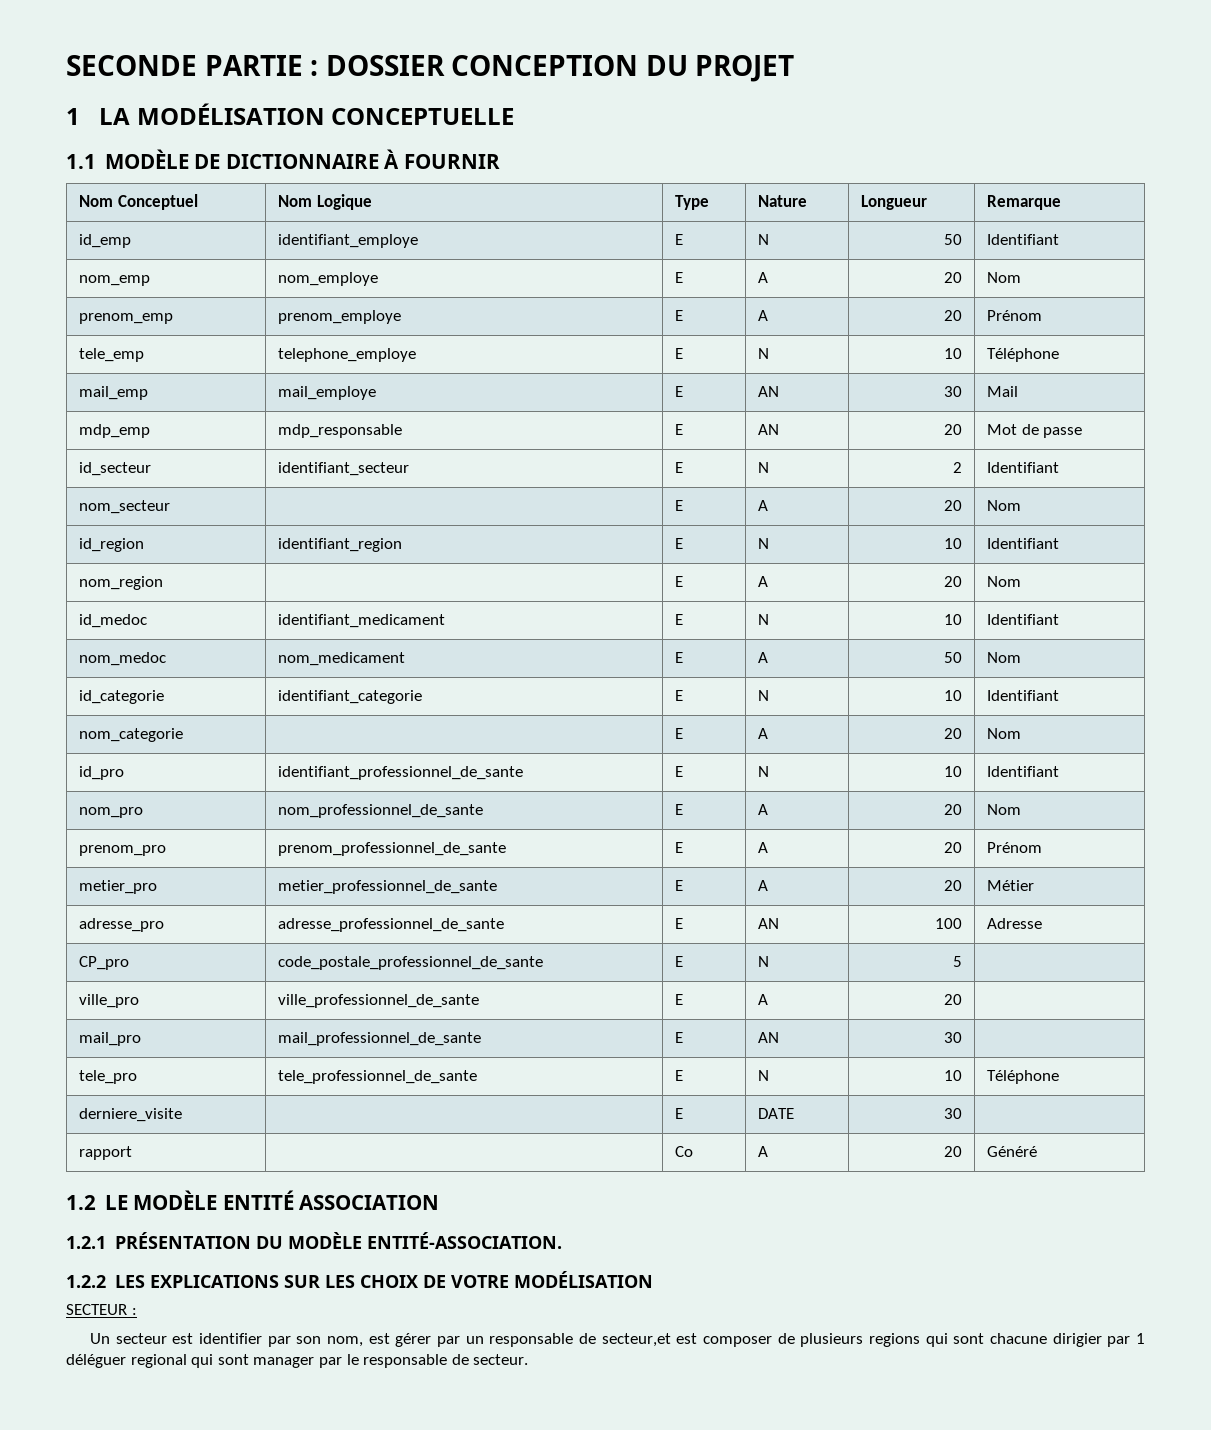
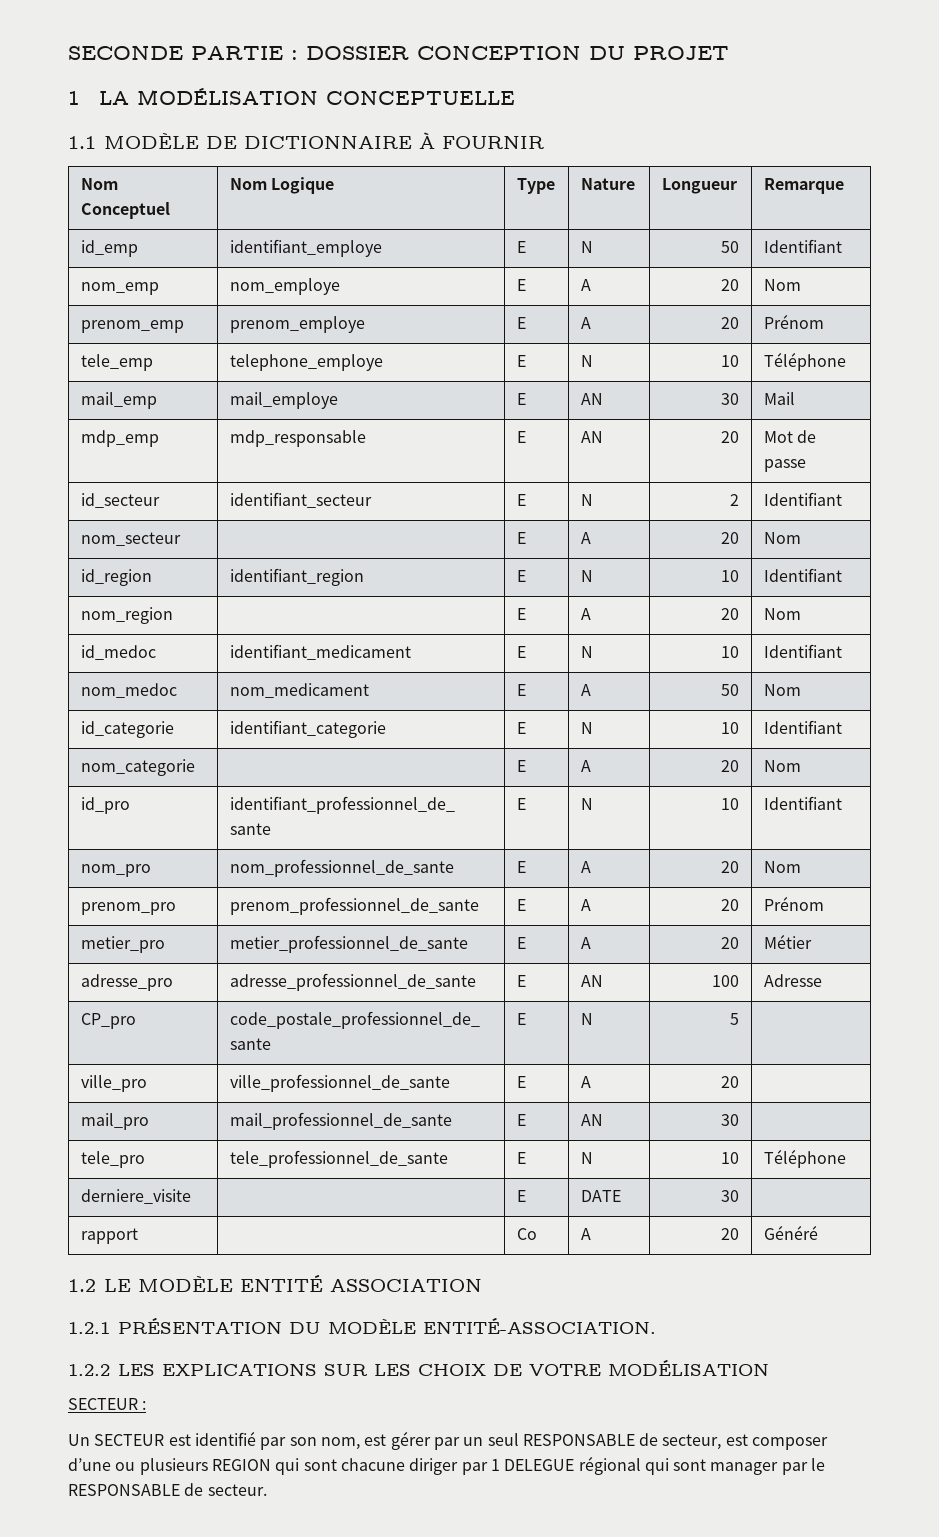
- Un secteur est identifier par son nom, est gérer par un responsable de secteur,et est composer de plusieurs regions qui sont chacune dirigier par 1 déléguer regional qui sont manager par le responsable de secteur.
+ Un SECTEUR est identifié par son nom, est gérer par un seul RESPONSABLE de secteur, est composer d’une ou plusieurs REGION qui sont chacune diriger par 1 DELEGUE régional qui sont manager par le RESPONSABLE de secteur.

